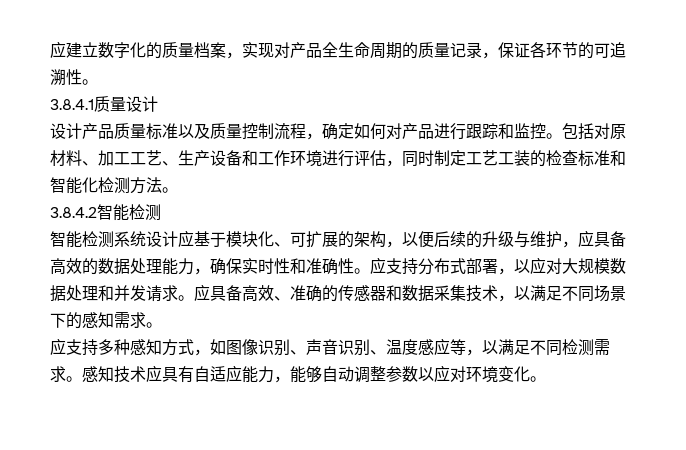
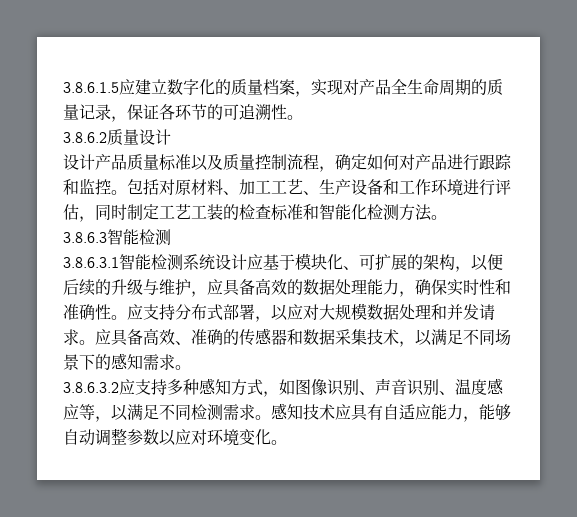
- 应建立数字化的质量档案，实现对产品全生命周期的质量记录，保证各环节的可追溯性。
+ 3.8.6.1.5应建立数字化的质量档案，实现对产品全生命周期的质量记录，保证各环节的可追溯性。
- 3.8.4.1质量设计
+ 3.8.6.2质量设计
- 3.8.4.2智能检测
+ 3.8.6.3智能检测
- 智能检测系统设计应基于模块化、可扩展的架构，以便后续的升级与维护，应具备高效的数据处理能力，确保实时性和准确性。
+ 3.8.6.3.1智能检测系统设计应基于模块化、可扩展的架构，以便后续的升级与维护，应具备高效的数据处理能力，确保实时性和准确性。
- 应支持多种感知方式，如图像识别、声音识别、温度感应等，以满足不同检测需求。
+ 3.8.6.3.2应支持多种感知方式，如图像识别、声音识别、温度感应等，以满足不同检测需求。

